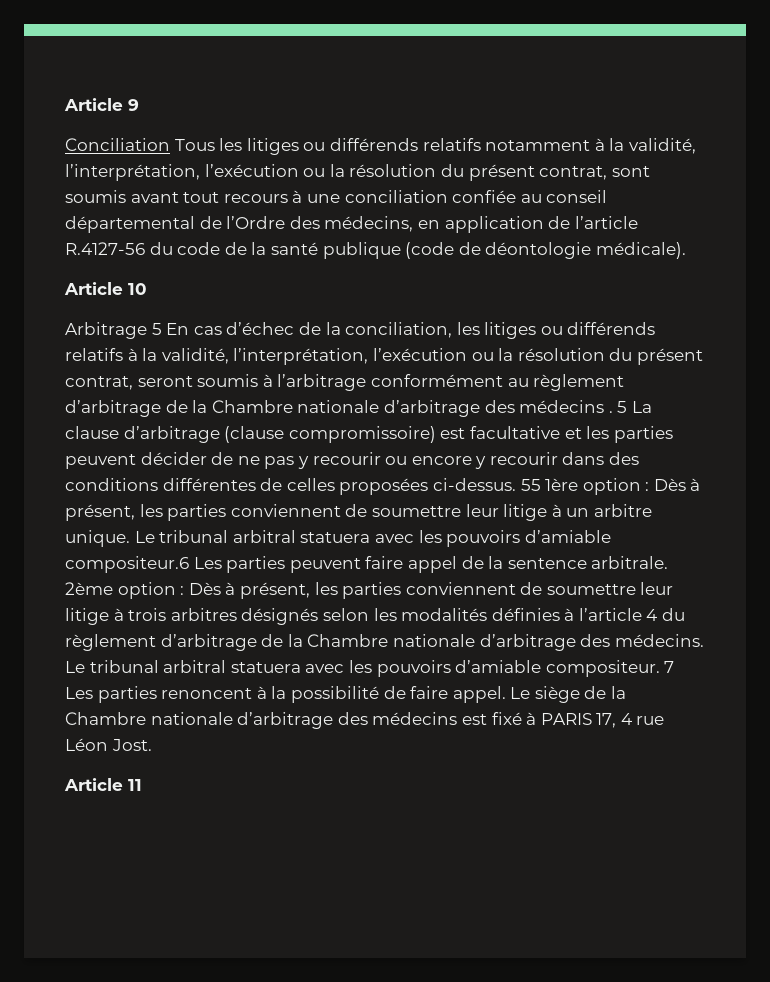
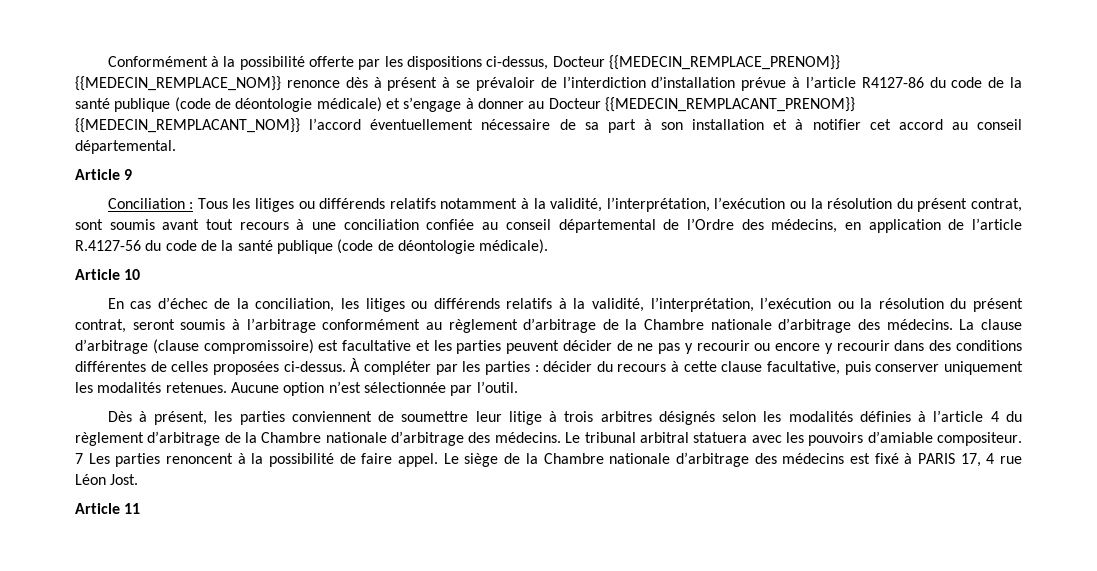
+ Conformément à la possibilité offerte par les dispositions ci-dessus, Docteur {{MEDECIN_REMPLACE_PRENOM}} {{MEDECIN_REMPLACE_NOM}} renonce dès à présent à se prévaloir de l’interdiction d’installation prévue à l’article R4127-86 du code de la santé publique (code de déontologie médicale) et s’engage à donner au Docteur {{MEDECIN_REMPLACANT_PRENOM}} {{MEDECIN_REMPLACANT_NOM}} l’accord éventuellement nécessaire de sa part à son installation et à notifier cet accord au conseil départemental.
- Conciliation Tous les litiges ou différends relatifs notamment à la validité, l’interprétation, l’exécution ou la résolution du présent contrat, sont soumis avant tout recours à une conciliation confiée au conseil départemental de l’Ordre des médecins, en application de l’article R.4127-56 du code de la santé publique (code de déontologie médicale).
+ Conciliation : Tous les litiges ou différends relatifs notamment à la validité, l’interprétation, l’exécution ou la résolution du présent contrat, sont soumis avant tout recours à une conciliation confiée au conseil départemental de l’Ordre des médecins, en application de l’article R.4127-56 du code de la santé publique (code de déontologie médicale).
- Arbitrage 5 En cas d’échec de la conciliation, les litiges ou différends relatifs à la validité, l’interprétation, l’exécution ou la résolution du présent contrat, seront soumis à l’arbitrage conformément au règlement d’arbitrage de la Chambre nationale d’arbitrage des médecins . 5 La clause d’arbitrage (clause compromissoire) est facultative et les parties peuvent décider de ne pas y recourir ou encore y recourir dans des conditions différentes de celles proposées ci-dessus.
+ En cas d’échec de la conciliation, les litiges ou différends relatifs à la validité, l’interprétation, l’exécution ou la résolution du présent contrat, seront soumis à l’arbitrage conformément au règlement d’arbitrage de la Chambre nationale d’arbitrage des médecins. La clause d’arbitrage (clause compromissoire) est facultative et les parties peuvent décider de ne pas y recourir ou encore y recourir dans des conditions différentes de celles proposées ci-dessus.
- 55 1ère option : Dès à présent, les parties conviennent de soumettre leur litige à un arbitre unique. Le tribunal arbitral statuera avec les pouvoirs d’amiable compositeur.6 Les parties peuvent faire appel de la sentence arbitrale. 2ème option : Dès à présent, les parties conviennent de soumettre leur litige à trois arbitres désignés selon les modalités définies à l’article 4 du règlement d’arbitrage de la Chambre nationale d’arbitrage des médecins.
+ À compléter par les parties : décider du recours à cette clause facultative, puis conserver uniquement les modalités retenues. Aucune option n’est sélectionnée par l’outil.
+ Dès à présent, les parties conviennent de soumettre leur litige à trois arbitres désignés selon les modalités définies à l’article 4 du règlement d’arbitrage de la Chambre nationale d’arbitrage des médecins.

